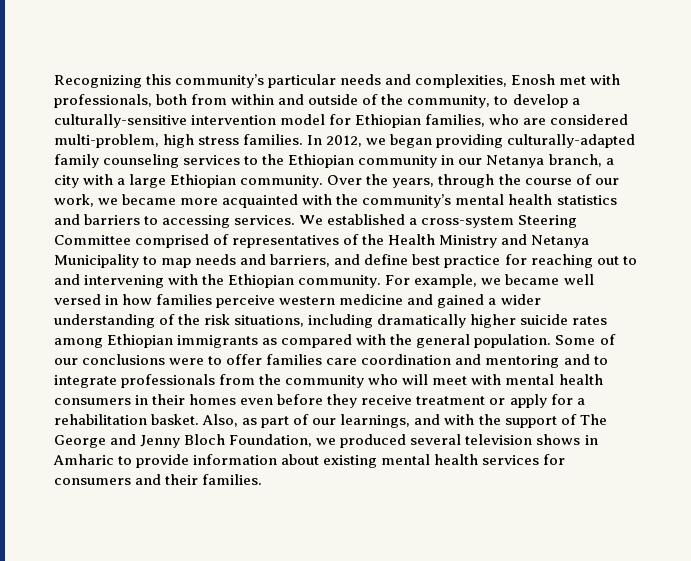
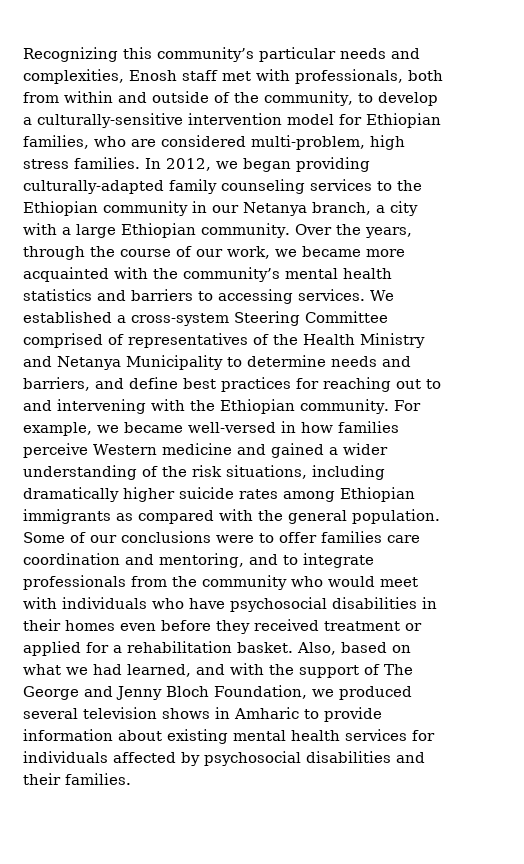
- Recognizing this community’s particular needs and complexities, Enosh met with professionals, both from within and outside of the community, to develop a culturally-sensitive intervention model for Ethiopian families, who are considered multi-problem, high stress families.
+ Recognizing this community’s particular needs and complexities, Enosh staff met with professionals, both from within and outside of the community, to develop a culturally-sensitive intervention model for Ethiopian families, who are considered multi-problem, high stress families.
- We established a cross-system Steering Committee comprised of representatives of the Health Ministry and Netanya Municipality to map needs and barriers, and define best practice for reaching out to and intervening with the Ethiopian community.
+ We established a cross-system Steering Committee comprised of representatives of the Health Ministry and Netanya Municipality to determine needs and barriers, and define best practices for reaching out to and intervening with the Ethiopian community.
- For example, we became well versed in how families perceive western medicine and gained a wider understanding of the risk situations, including dramatically higher suicide rates among Ethiopian immigrants as compared with the general population.
+ For example, we became well-versed in how families perceive Western medicine and gained a wider understanding of the risk situations, including dramatically higher suicide rates among Ethiopian immigrants as compared with the general population.
- Some of our conclusions were to offer families care coordination and mentoring and to integrate professionals from the community who will meet with mental health consumers in their homes even before they receive treatment or apply for a rehabilitation basket.
+ Some of our conclusions were to offer families care coordination and mentoring, and to integrate professionals from the community who would meet with individuals who have psychosocial disabilities in their homes even before they received treatment or applied for a rehabilitation basket.
- Also, as part of our learnings, and with the support of The George and Jenny Bloch Foundation, we produced several television shows in Amharic to provide information about existing mental health services for consumers and their families.
+ Also, based on what we had learned, and with the support of The George and Jenny Bloch Foundation, we produced several television shows in Amharic to provide information about existing mental health services for individuals affected by psychosocial disabilities and their families.

